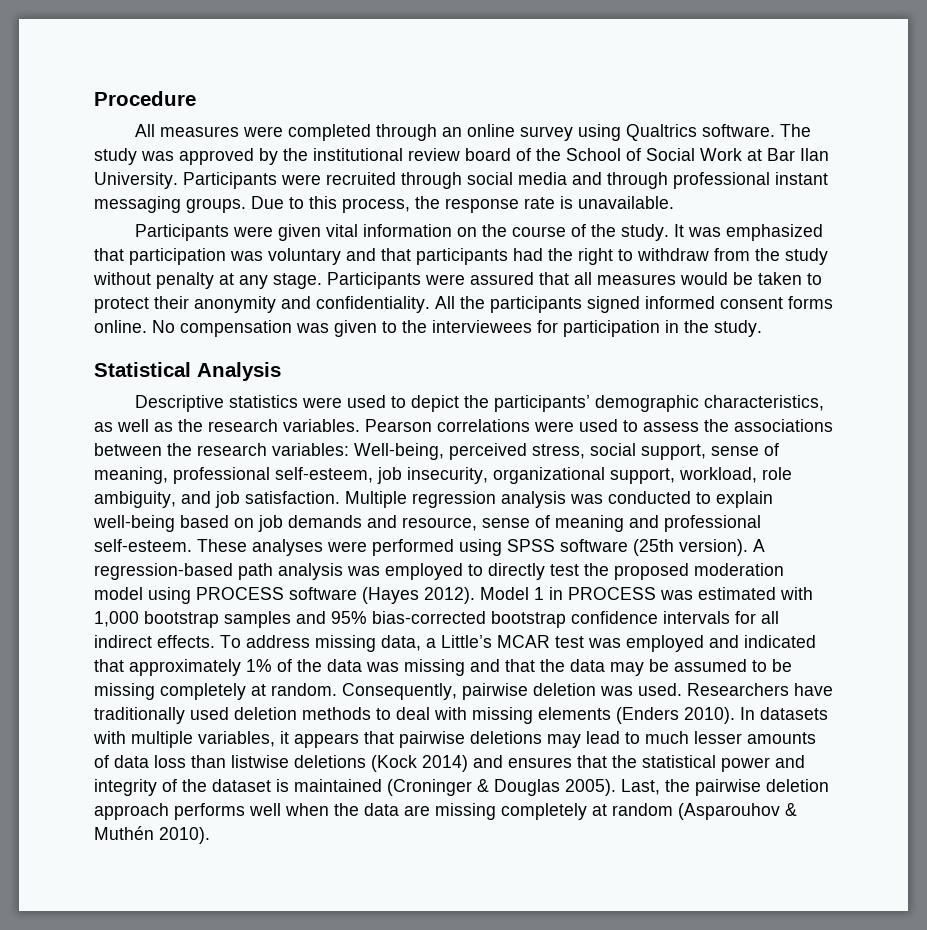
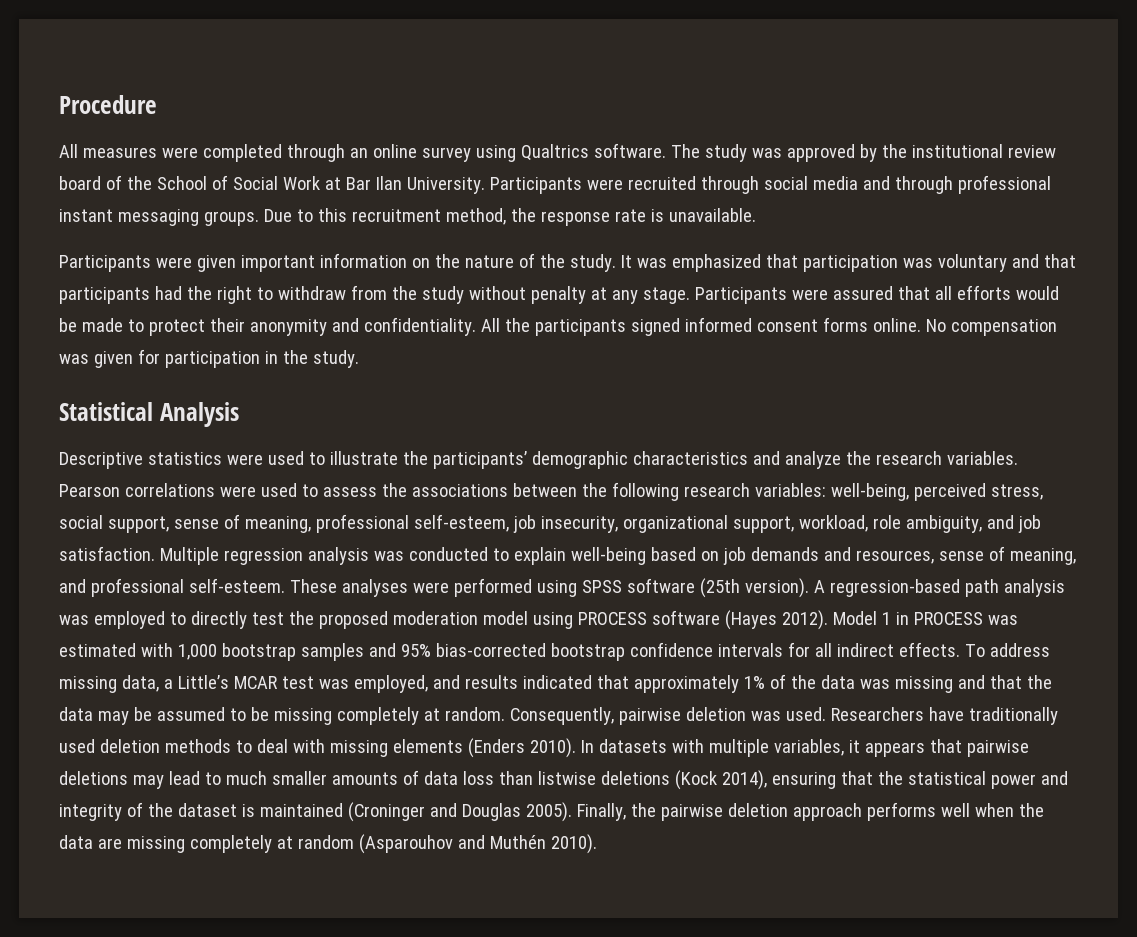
- Due to this process, the response rate is unavailable.
+ Due to this recruitment method, the response rate is unavailable.
- Participants were given vital information on the course of the study.
+ Participants were given important information on the nature of the study.
- Participants were assured that all measures would be taken to protect their anonymity and confidentiality.
+ Participants were assured that all efforts would be made to protect their anonymity and confidentiality.
- No compensation was given to the interviewees for participation in the study.
+ No compensation was given for participation in the study.
- Descriptive statistics were used to depict the participants’ demographic characteristics, as well as the research variables.
+ Descriptive statistics were used to illustrate the participants’ demographic characteristics and analyze the research variables.
- Pearson correlations were used to assess the associations between the research variables: Well-being, perceived stress, social support, sense of meaning, professional self-esteem, job insecurity, organizational support, workload, role ambiguity, and job satisfaction.
+ Pearson correlations were used to assess the associations between the following research variables: well-being, perceived stress, social support, sense of meaning, professional self-esteem, job insecurity, organizational support, workload, role ambiguity, and job satisfaction.
- Multiple regression analysis was conducted to explain well-being based on job demands and resource, sense of meaning and professional self-esteem.
+ Multiple regression analysis was conducted to explain well-being based on job demands and resources, sense of meaning, and professional self-esteem.
- To address missing data, a Little’s MCAR test was employed and indicated that approximately 1% of the data was missing and that the data may be assumed to be missing completely at random.
+ To address missing data, a Little’s MCAR test was employed, and results indicated that approximately 1% of the data was missing and that the data may be assumed to be missing completely at random.
- In datasets with multiple variables, it appears that pairwise deletions may lead to much lesser amounts of data loss than listwise deletions (Kock 2014) and ensures that the statistical power and integrity of the dataset is maintained (Croninger & Douglas 2005).
+ In datasets with multiple variables, it appears that pairwise deletions may lead to much smaller amounts of data loss than listwise deletions (Kock 2014), ensuring that the statistical power and integrity of the dataset is maintained (Croninger and Douglas 2005).
- Last, the pairwise deletion approach performs well when the data are missing completely at random (Asparouhov & Muthén 2010).
+ Finally, the pairwise deletion approach performs well when the data are missing completely at random (Asparouhov and Muthén 2010).

